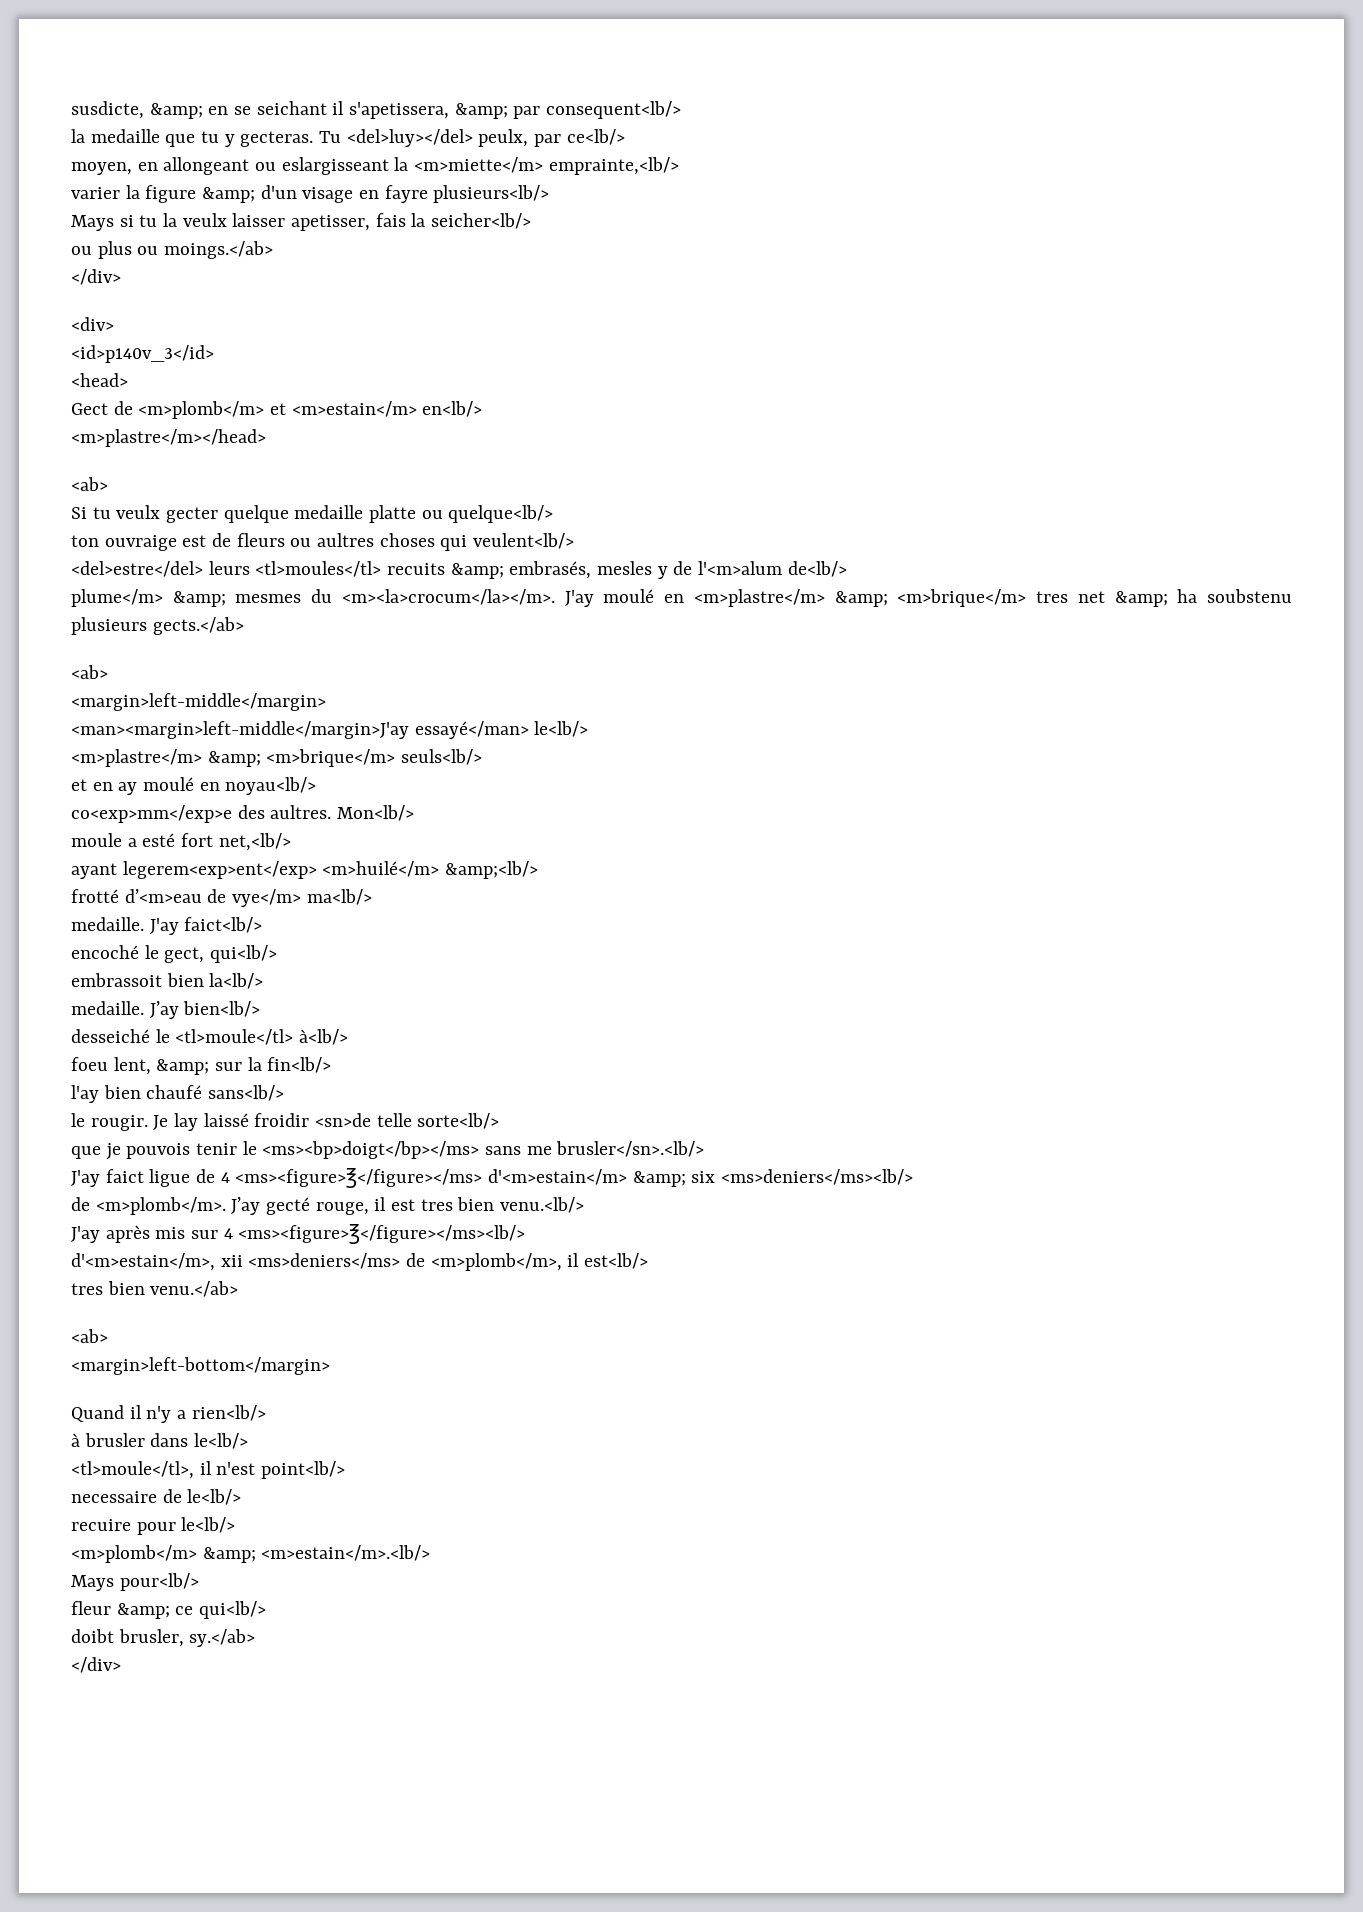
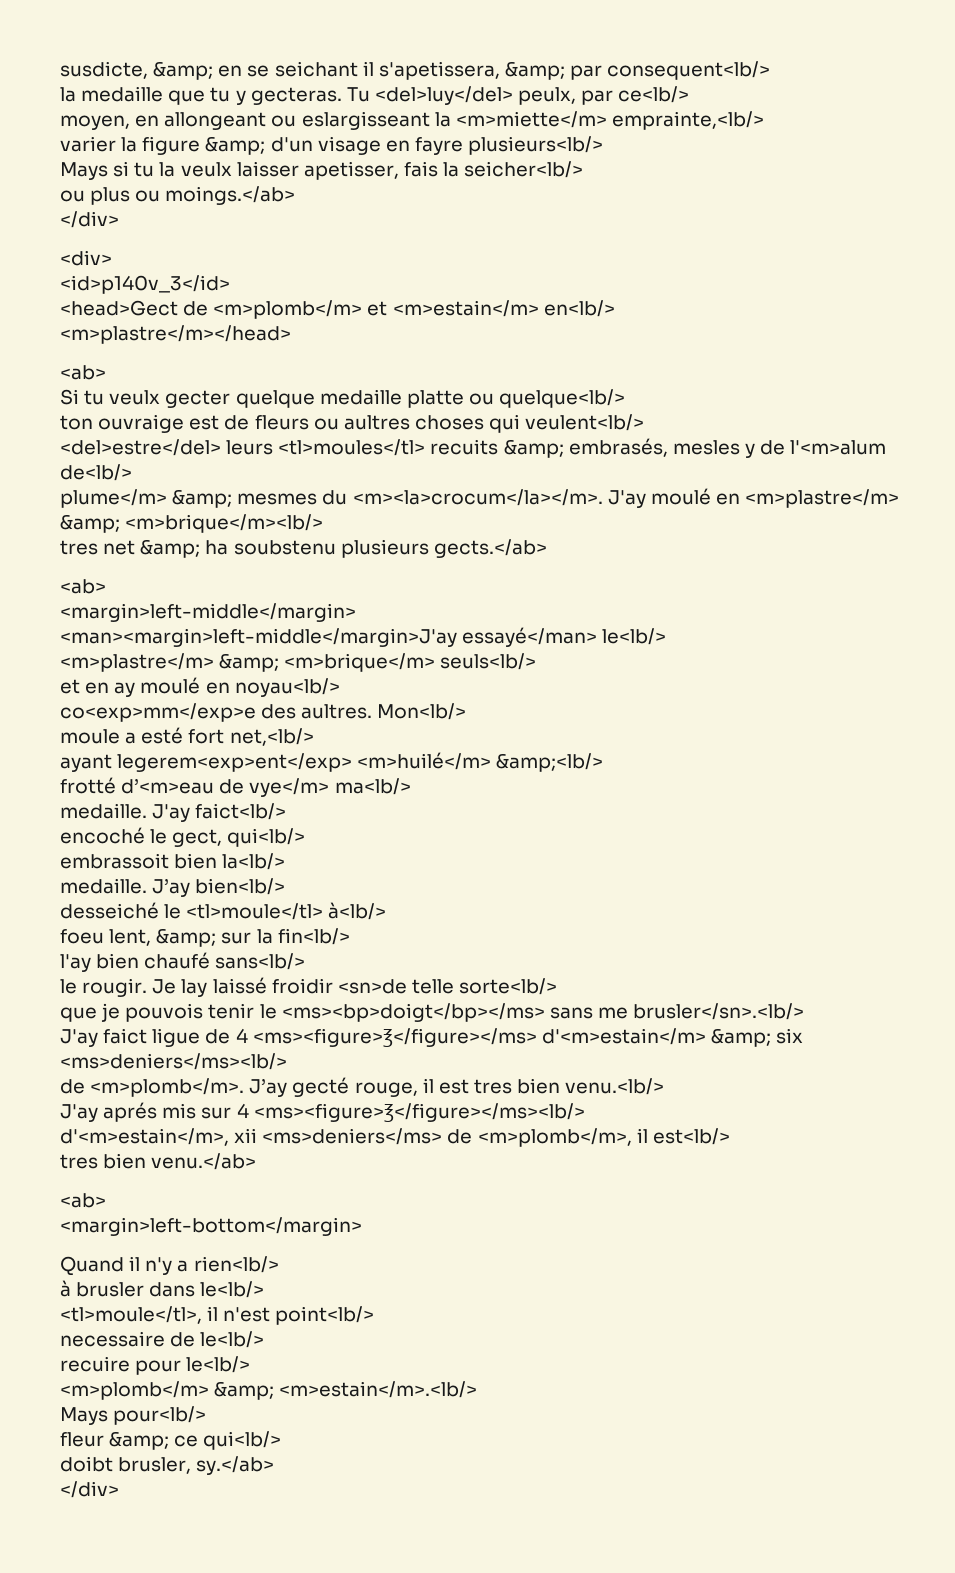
- Tu <del>luy></del> peulx, par ce<lb/>
+ Tu <del>luy</del> peulx, par ce<lb/>
- <head>
- Gect de <m>plomb</m> et <m>estain</m> en<lb/>
+ <head>Gect de <m>plomb</m> et <m>estain</m> en<lb/>
- J'ay moulé en <m>plastre</m> &amp; <m>brique</m> tres net &amp; ha soubstenu plusieurs gects.</ab>
+ J'ay moulé en <m>plastre</m> &amp; <m>brique</m><lb/>
+ tres net &amp; ha soubstenu plusieurs gects.</ab>
- J'ay après mis sur 4 <ms><figure>℥</figure></ms><lb/>
+ J'ay aprés mis sur 4 <ms><figure>℥</figure></ms><lb/>

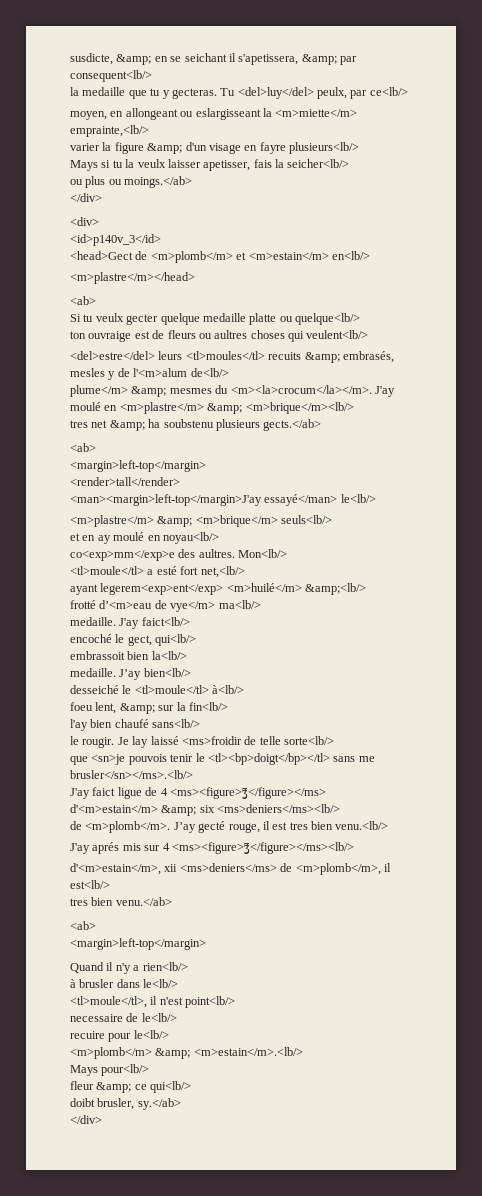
  tres net &amp; ha soubstenu plusieurs gects.</ab>
  <ab>
- <margin>left-middle</margin>
- <man><margin>left-middle</margin>J'ay essayé</man> le<lb/>
+ <margin>left-top</margin>
+ <render>tall</render>
+ <man><margin>left-top</margin>J'ay essayé</man> le<lb/>
- moule a esté fort net,<lb/>
+ <tl>moule</tl> a esté fort net,<lb/>
- Je lay laissé froidir <sn>de telle sorte<lb/>
+ Je lay laissé <ms>froidir de telle sorte<lb/>
- que je pouvois tenir le <ms><bp>doigt</bp></ms> sans me brusler</sn>.<lb/>
+ que <sn>je pouvois tenir le <tl><bp>doigt</bp></tl> sans me brusler</sn></ms>.<lb/>
  tres bien venu.</ab>
  <ab>
- <margin>left-bottom</margin>
+ <margin>left-top</margin>

